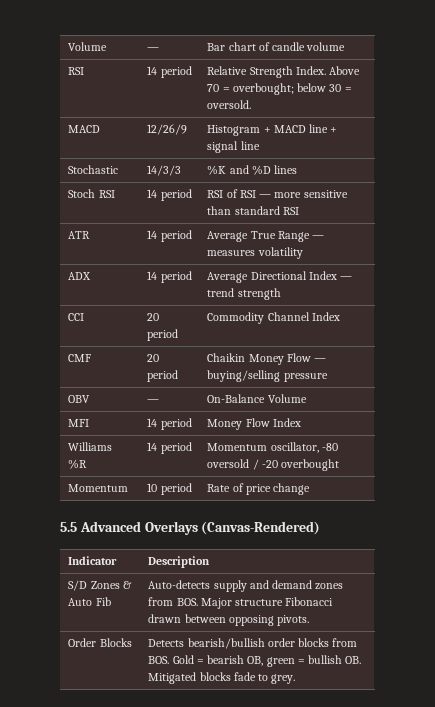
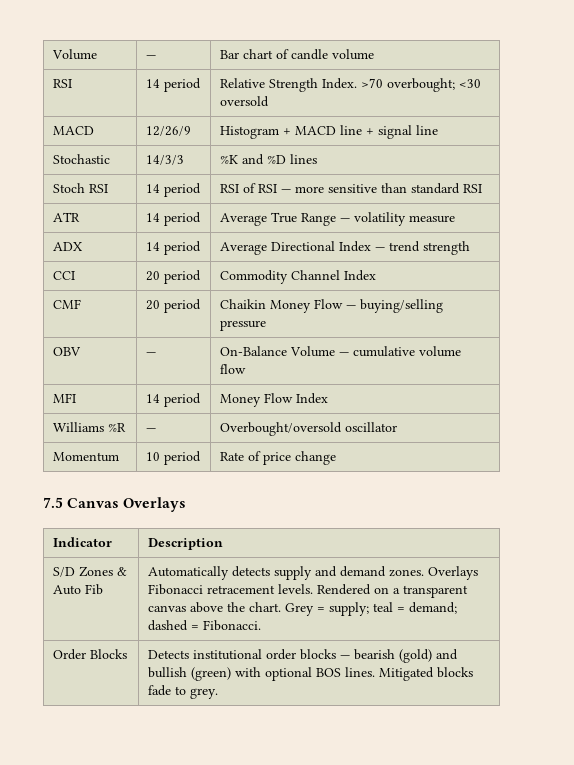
- RSI | 14 period | Relative Strength Index. Above 70 = overbought; below 30 = oversold.
+ RSI | 14 period | Relative Strength Index. >70 overbought; <30 oversold
- ATR | 14 period | Average True Range — measures volatility
+ ATR | 14 period | Average True Range — volatility measure
- OBV | — | On-Balance Volume
+ OBV | — | On-Balance Volume — cumulative volume flow
- Williams %R | 14 period | Momentum oscillator, -80 oversold / -20 overbought
+ Williams %R | — | Overbought/oversold oscillator
- 5.5 Advanced Overlays (Canvas-Rendered)
+ 7.5 Canvas Overlays
- S/D Zones & Auto Fib | Auto-detects supply and demand zones from BOS. Major structure Fibonacci drawn between opposing pivots.
+ S/D Zones & Auto Fib | Automatically detects supply and demand zones. Overlays Fibonacci retracement levels. Rendered on a transparent canvas above the chart. Grey = supply; teal = demand; dashed = Fibonacci.
- Order Blocks | Detects bearish/bullish order blocks from BOS. Gold = bearish OB, green = bullish OB. Mitigated blocks fade to grey.
+ Order Blocks | Detects institutional order blocks — bearish (gold) and bullish (green) with optional BOS lines. Mitigated blocks fade to grey.

